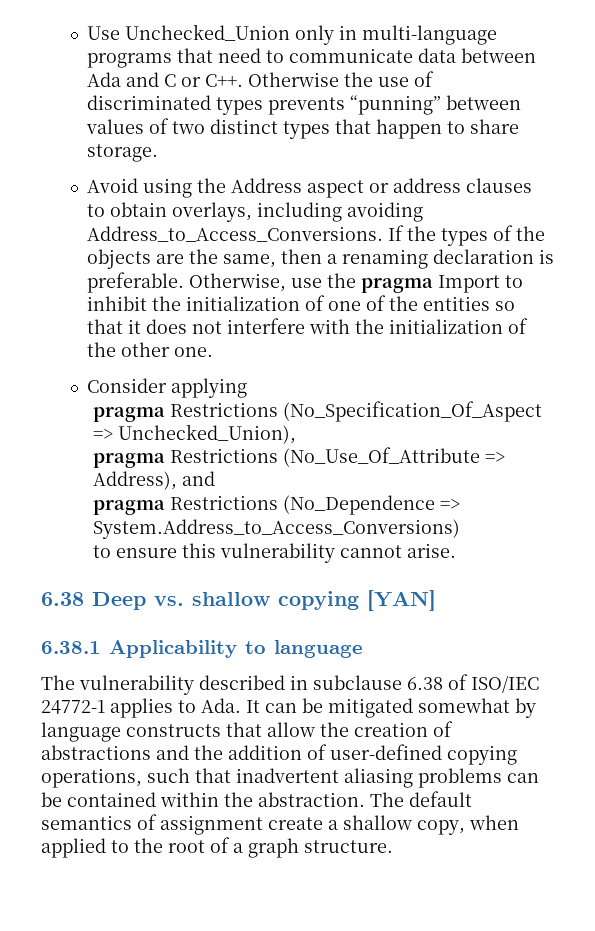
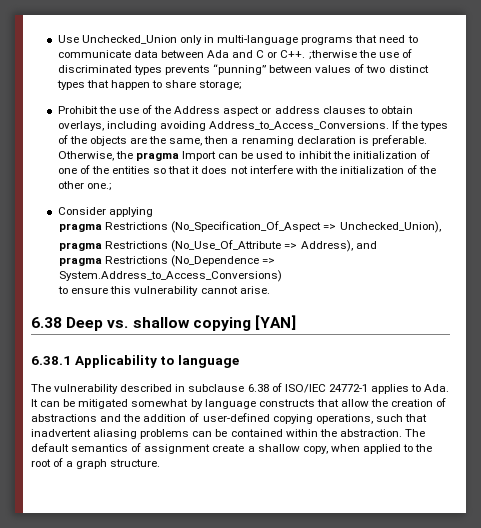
- Use Unchecked_Union only in multi-language programs that need to communicate data between Ada and C or C++. Otherwise the use of discriminated types prevents “punning” between values of two distinct types that happen to share storage.
- Avoid using the Address aspect or address clauses to obtain overlays, including avoiding Address_to_Access_Conversions.
+ Use Unchecked_Union only in multi-language programs that need to communicate data between Ada and C or C++. ;therwise the use of discriminated types prevents “punning” between values of two distinct types that happen to share storage;
+ Prohibit the use of the Address aspect or address clauses to obtain overlays, including avoiding Address_to_Access_Conversions.
- Otherwise, use the pragma Import to inhibit the initialization of one of the entities so that it does not interfere with the initialization of the other one.
+ Otherwise, the pragma Import can be used to inhibit the initialization of one of the entities so that it does not interfere with the initialization of the other one.;

